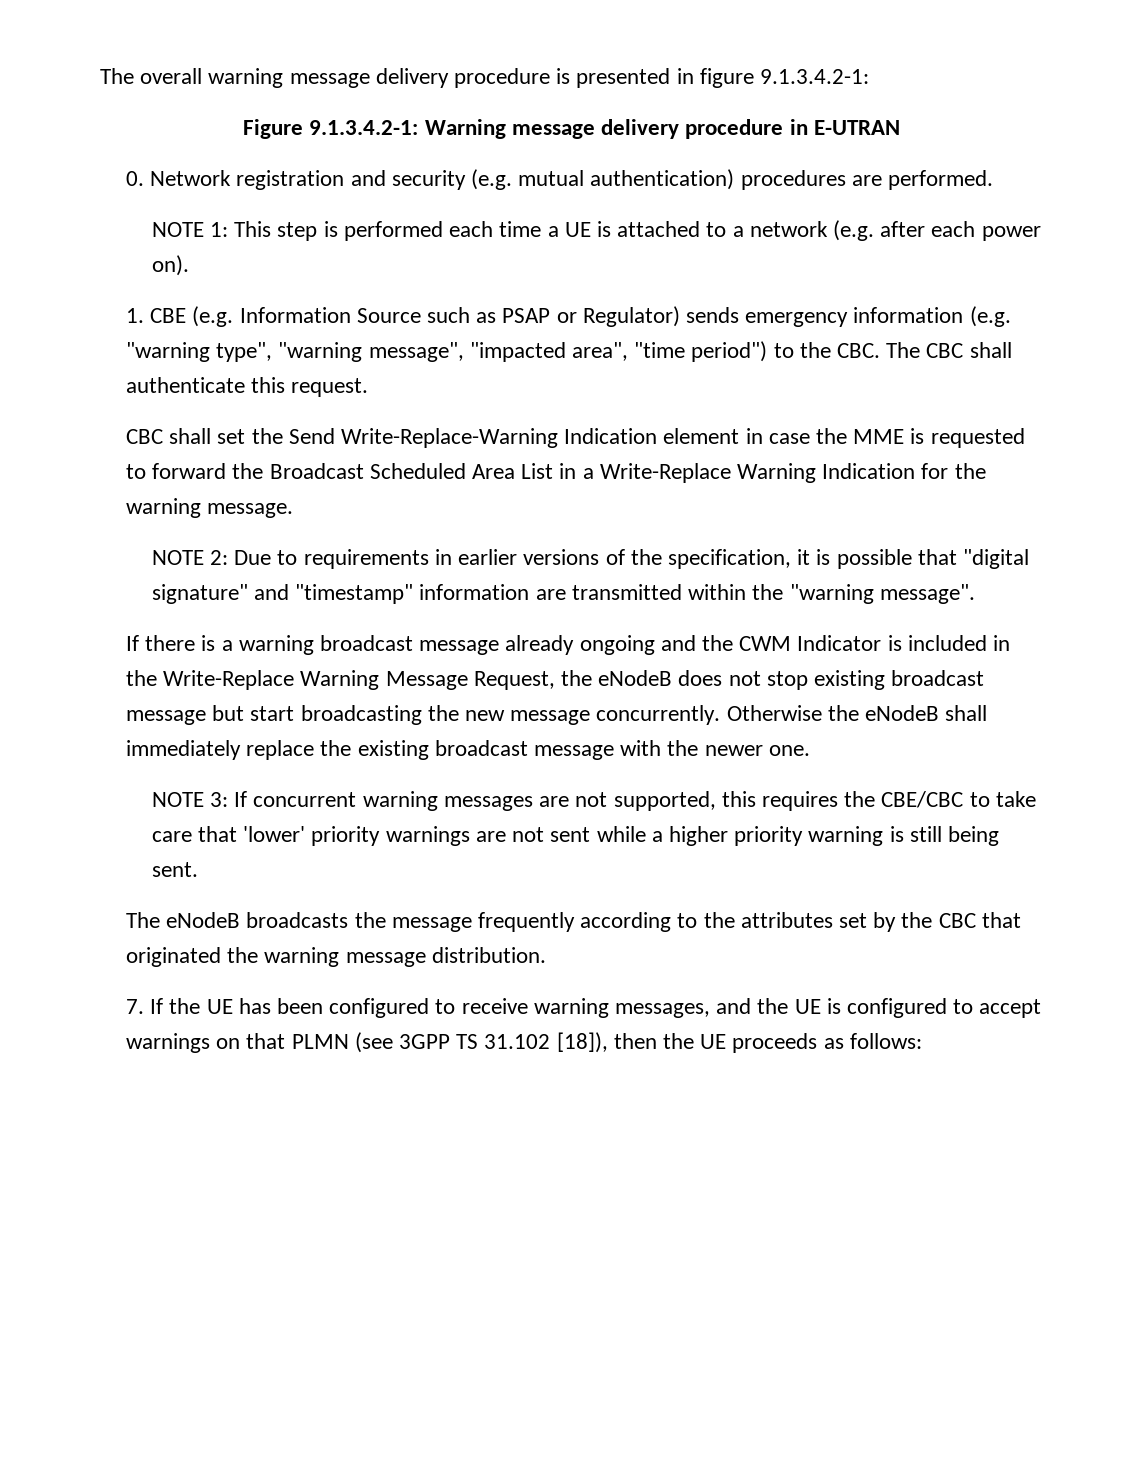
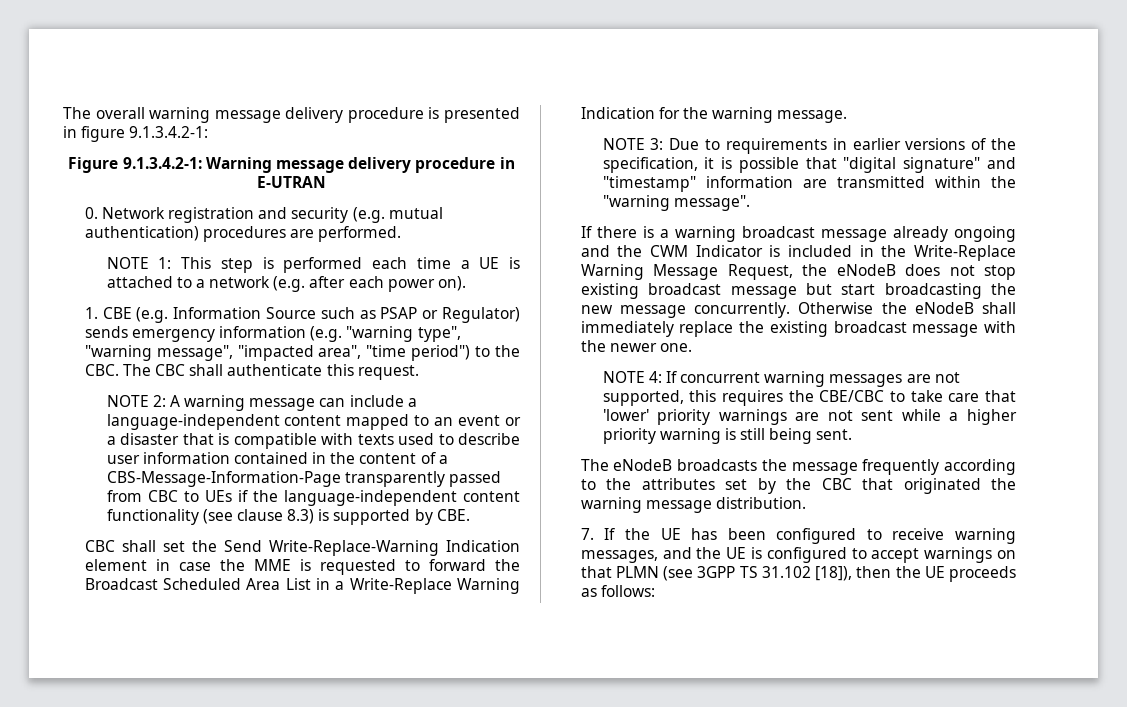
+ NOTE 2: A warning message can include a language-independent content mapped to an event or a disaster that is compatible with texts used to describe user information contained in the content of a CBS-Message-Information-Page transparently passed from CBC to UEs if the language-independent content functionality (see clause 8.3) is supported by CBE.
- NOTE 2: Due to requirements in earlier versions of the specification, it is possible that "digital signature" and "timestamp" information are transmitted within the "warning message".
+ NOTE 3: Due to requirements in earlier versions of the specification, it is possible that "digital signature" and "timestamp" information are transmitted within the "warning message".
- NOTE 3: If concurrent warning messages are not supported, this requires the CBE/CBC to take care that 'lower' priority warnings are not sent while a higher priority warning is still being sent.
+ NOTE 4: If concurrent warning messages are not supported, this requires the CBE/CBC to take care that 'lower' priority warnings are not sent while a higher priority warning is still being sent.

